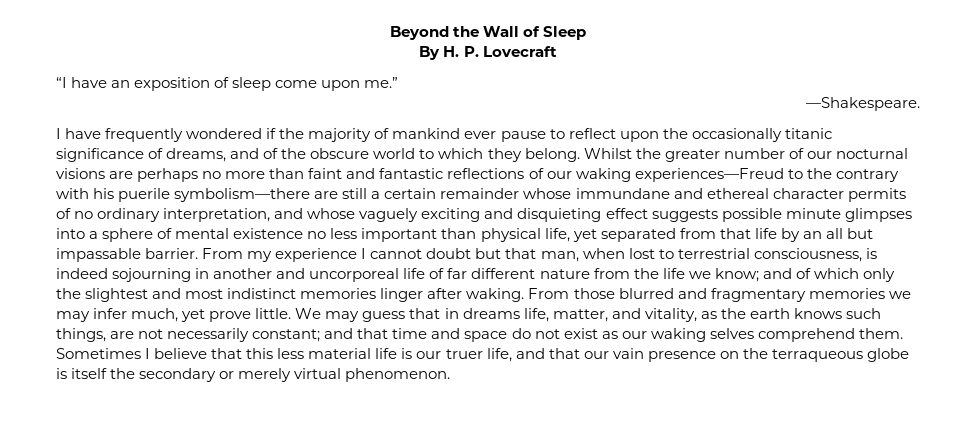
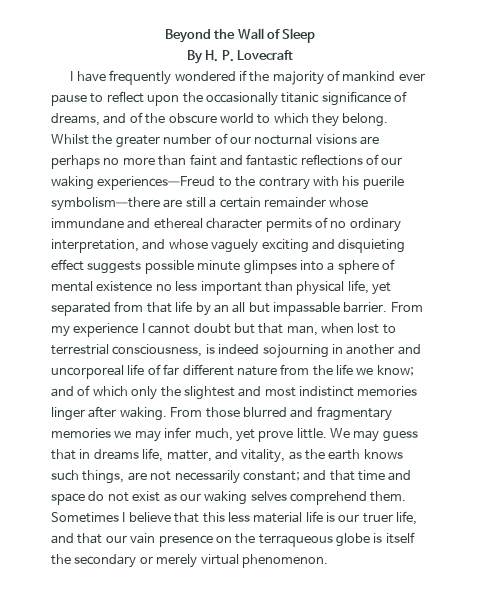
- “I have an exposition of sleep come upon me.”
- —Shakespeare.

